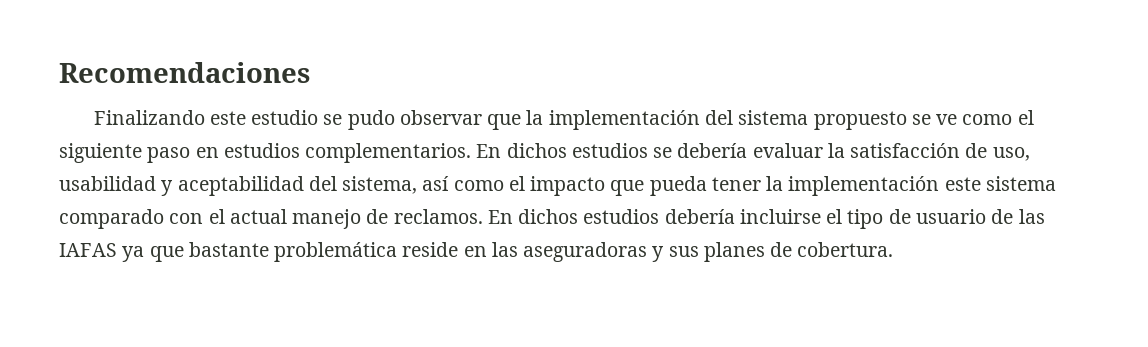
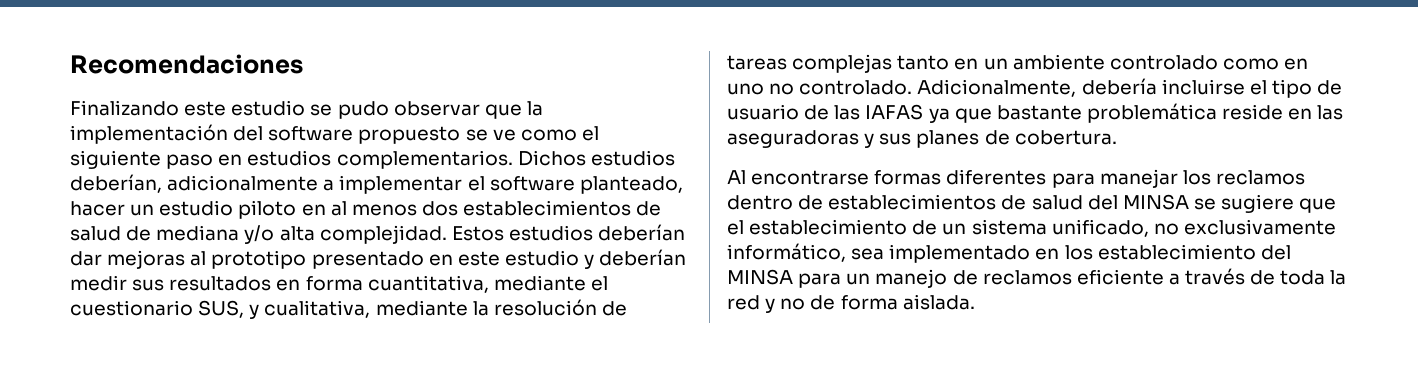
- Finalizando este estudio se pudo observar que la implementación del sistema propuesto se ve como el siguiente paso en estudios complementarios.
+ Finalizando este estudio se pudo observar que la implementación del software propuesto se ve como el siguiente paso en estudios complementarios.
- En dichos estudios se debería evaluar la satisfacción de uso, usabilidad y aceptabilidad del sistema, así como el impacto que pueda tener la implementación este sistema comparado con el actual manejo de reclamos. En dichos estudios debería incluirse el tipo de usuario de las IAFAS ya que bastante problemática reside en las aseguradoras y sus planes de cobertura.
+ Dichos estudios deberían, adicionalmente a implementar el software planteado, hacer un estudio piloto en al menos dos establecimientos de salud de mediana y/o alta complejidad. Estos estudios deberían dar mejoras al prototipo presentado en este estudio y deberían medir sus resultados en forma cuantitativa, mediante el cuestionario SUS, y cualitativa, mediante la resolución de tareas complejas tanto en un ambiente controlado como en uno no controlado. Adicionalmente, debería incluirse el tipo de usuario de las IAFAS ya que bastante problemática reside en las aseguradoras y sus planes de cobertura.
+ Al encontrarse formas diferentes para manejar los reclamos dentro de establecimientos de salud del MINSA se sugiere que el establecimiento de un sistema unificado, no exclusivamente informático, sea implementado en los establecimiento del MINSA para un manejo de reclamos eficiente a través de toda la red y no de forma aislada.

